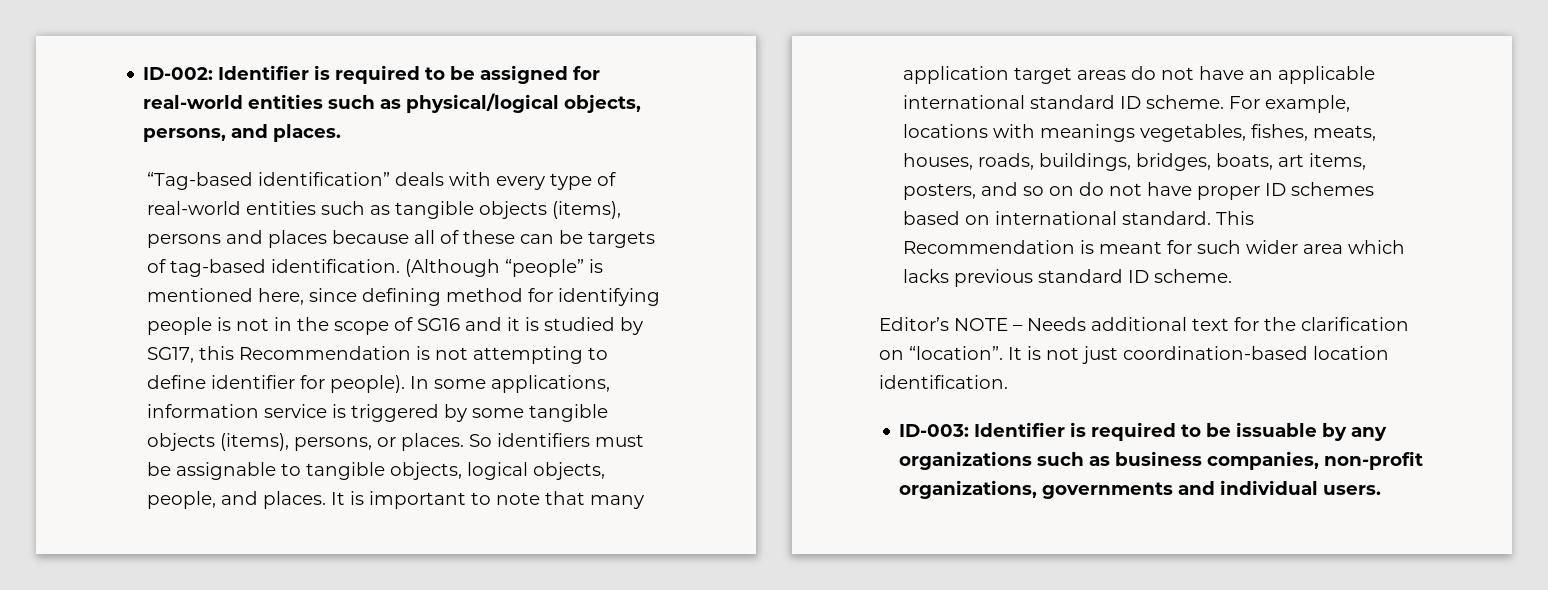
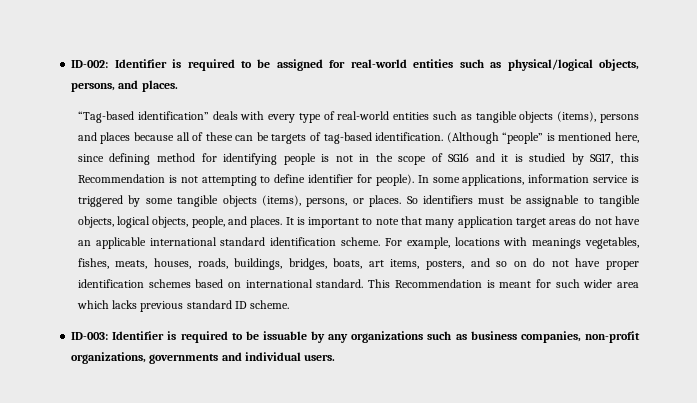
- It is important to note that many application target areas do not have an applicable international standard ID scheme.
+ It is important to note that many application target areas do not have an applicable international standard identification scheme.
- For example, locations with meanings vegetables, fishes, meats, houses, roads, buildings, bridges, boats, art items, posters, and so on do not have proper ID schemes based on international standard.
+ For example, locations with meanings vegetables, fishes, meats, houses, roads, buildings, bridges, boats, art items, posters, and so on do not have proper identification schemes based on international standard.
- Editor’s NOTE – Needs additional text for the clarification on “location”. It is not just coordination-based location identification.

